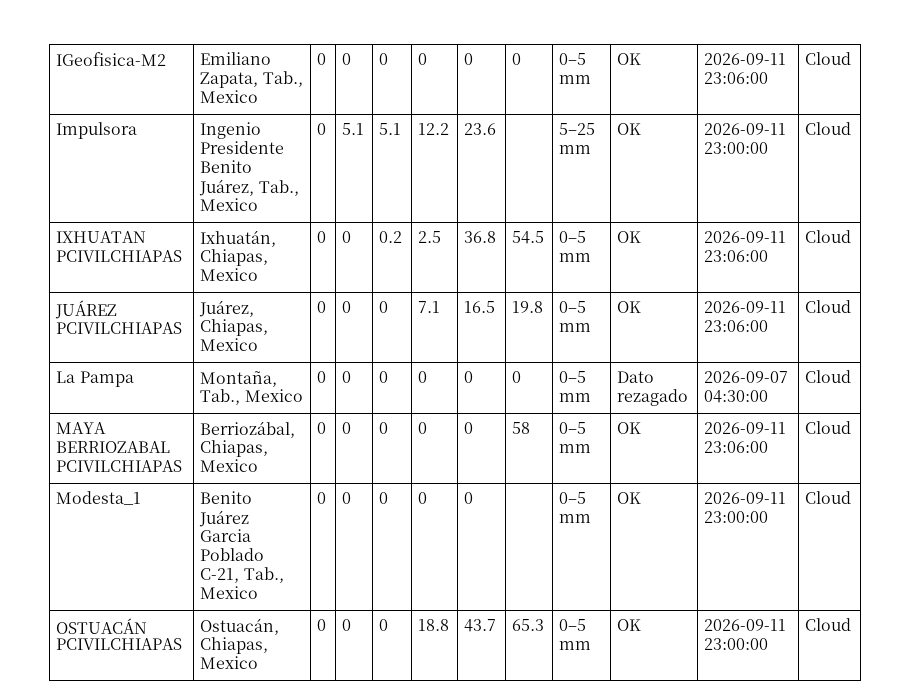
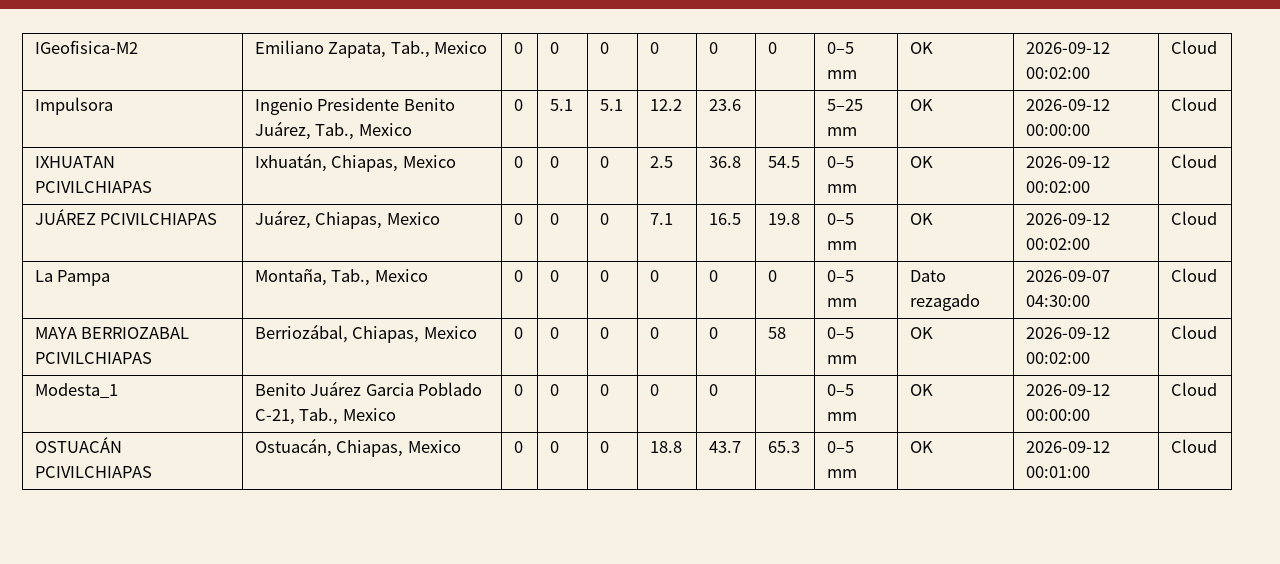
- IGeofisica-M2 | Emiliano Zapata, Tab., Mexico | 0 | 0 | 0 | 0 | 0 | 0 | 0–5 mm | OK | 2026-09-11 23:06:00 | Cloud
+ IGeofisica-M2 | Emiliano Zapata, Tab., Mexico | 0 | 0 | 0 | 0 | 0 | 0 | 0–5 mm | OK | 2026-09-12 00:02:00 | Cloud
- Impulsora | Ingenio Presidente Benito Juárez, Tab., Mexico | 0 | 5.1 | 5.1 | 12.2 | 23.6 | | 5–25 mm | OK | 2026-09-11 23:00:00 | Cloud
+ Impulsora | Ingenio Presidente Benito Juárez, Tab., Mexico | 0 | 5.1 | 5.1 | 12.2 | 23.6 | | 5–25 mm | OK | 2026-09-12 00:00:00 | Cloud
- IXHUATAN PCIVILCHIAPAS | Ixhuatán, Chiapas, Mexico | 0 | 0 | 0.2 | 2.5 | 36.8 | 54.5 | 0–5 mm | OK | 2026-09-11 23:06:00 | Cloud
+ IXHUATAN PCIVILCHIAPAS | Ixhuatán, Chiapas, Mexico | 0 | 0 | 0 | 2.5 | 36.8 | 54.5 | 0–5 mm | OK | 2026-09-12 00:02:00 | Cloud
- JUÁREZ PCIVILCHIAPAS | Juárez, Chiapas, Mexico | 0 | 0 | 0 | 7.1 | 16.5 | 19.8 | 0–5 mm | OK | 2026-09-11 23:06:00 | Cloud
+ JUÁREZ PCIVILCHIAPAS | Juárez, Chiapas, Mexico | 0 | 0 | 0 | 7.1 | 16.5 | 19.8 | 0–5 mm | OK | 2026-09-12 00:02:00 | Cloud
- MAYA BERRIOZABAL PCIVILCHIAPAS | Berriozábal, Chiapas, Mexico | 0 | 0 | 0 | 0 | 0 | 58 | 0–5 mm | OK | 2026-09-11 23:06:00 | Cloud
+ MAYA BERRIOZABAL PCIVILCHIAPAS | Berriozábal, Chiapas, Mexico | 0 | 0 | 0 | 0 | 0 | 58 | 0–5 mm | OK | 2026-09-12 00:02:00 | Cloud
- Modesta_1 | Benito Juárez Garcia Poblado C-21, Tab., Mexico | 0 | 0 | 0 | 0 | 0 | | 0–5 mm | OK | 2026-09-11 23:00:00 | Cloud
+ Modesta_1 | Benito Juárez Garcia Poblado C-21, Tab., Mexico | 0 | 0 | 0 | 0 | 0 | | 0–5 mm | OK | 2026-09-12 00:00:00 | Cloud
- OSTUACÁN PCIVILCHIAPAS | Ostuacán, Chiapas, Mexico | 0 | 0 | 0 | 18.8 | 43.7 | 65.3 | 0–5 mm | OK | 2026-09-11 23:00:00 | Cloud
+ OSTUACÁN PCIVILCHIAPAS | Ostuacán, Chiapas, Mexico | 0 | 0 | 0 | 18.8 | 43.7 | 65.3 | 0–5 mm | OK | 2026-09-12 00:01:00 | Cloud

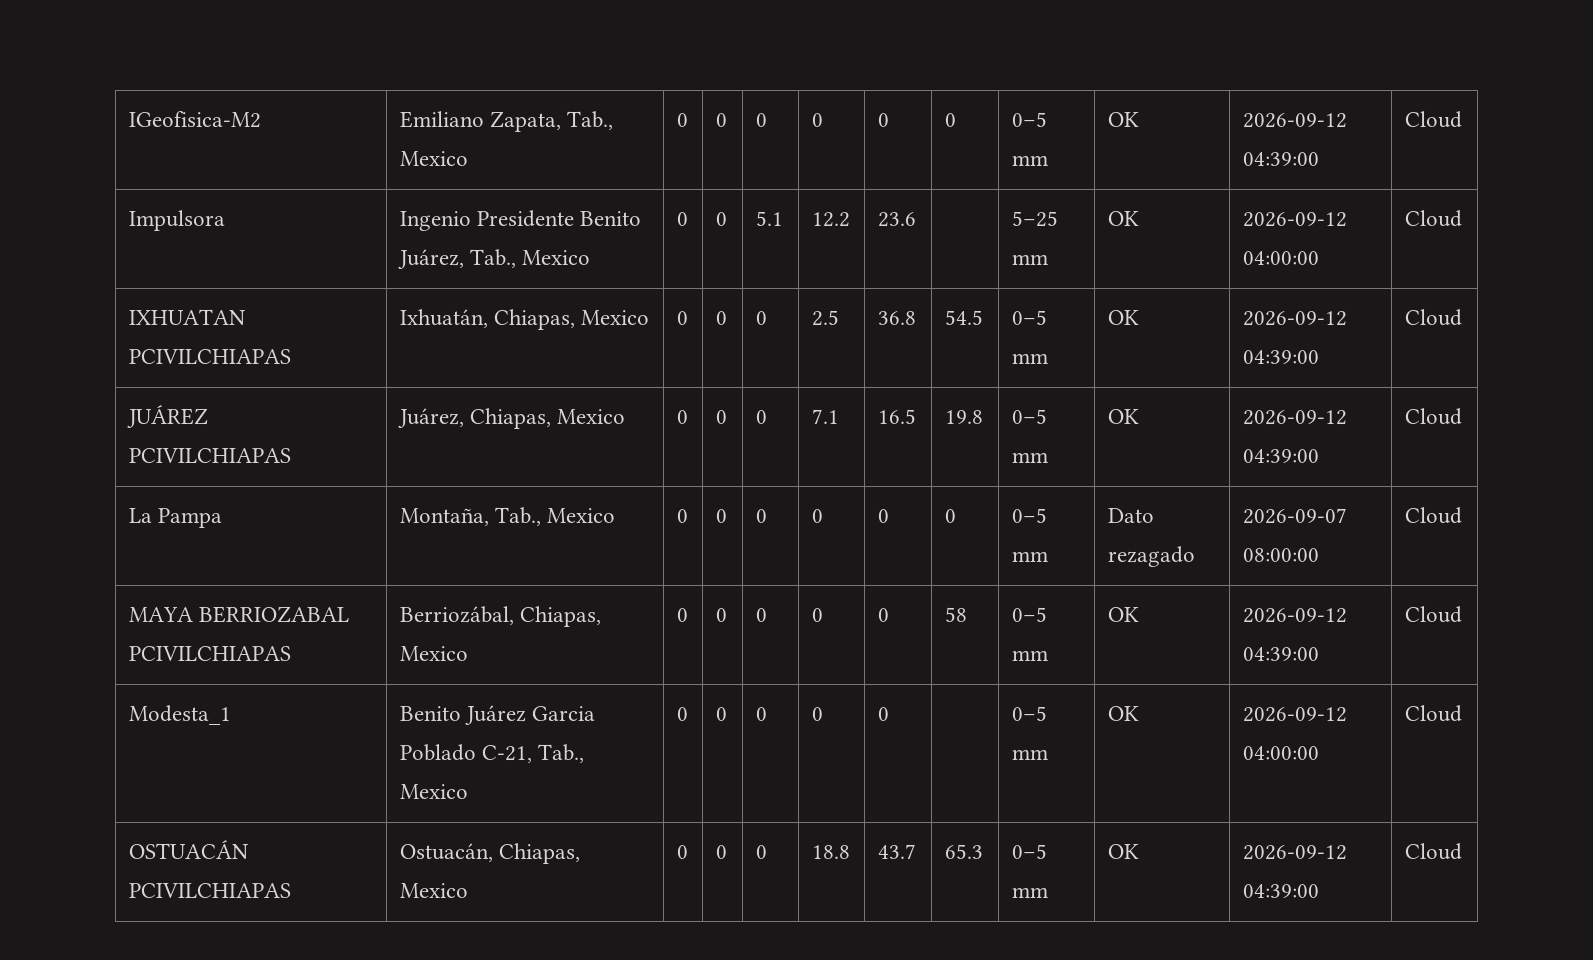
- IGeofisica-M2 | Emiliano Zapata, Tab., Mexico | 0 | 0 | 0 | 0 | 0 | 0 | 0–5 mm | OK | 2026-09-12 00:02:00 | Cloud
+ IGeofisica-M2 | Emiliano Zapata, Tab., Mexico | 0 | 0 | 0 | 0 | 0 | 0 | 0–5 mm | OK | 2026-09-12 04:39:00 | Cloud
- Impulsora | Ingenio Presidente Benito Juárez, Tab., Mexico | 0 | 5.1 | 5.1 | 12.2 | 23.6 | | 5–25 mm | OK | 2026-09-12 00:00:00 | Cloud
+ Impulsora | Ingenio Presidente Benito Juárez, Tab., Mexico | 0 | 0 | 5.1 | 12.2 | 23.6 | | 5–25 mm | OK | 2026-09-12 04:00:00 | Cloud
- IXHUATAN PCIVILCHIAPAS | Ixhuatán, Chiapas, Mexico | 0 | 0 | 0 | 2.5 | 36.8 | 54.5 | 0–5 mm | OK | 2026-09-12 00:02:00 | Cloud
+ IXHUATAN PCIVILCHIAPAS | Ixhuatán, Chiapas, Mexico | 0 | 0 | 0 | 2.5 | 36.8 | 54.5 | 0–5 mm | OK | 2026-09-12 04:39:00 | Cloud
- JUÁREZ PCIVILCHIAPAS | Juárez, Chiapas, Mexico | 0 | 0 | 0 | 7.1 | 16.5 | 19.8 | 0–5 mm | OK | 2026-09-12 00:02:00 | Cloud
+ JUÁREZ PCIVILCHIAPAS | Juárez, Chiapas, Mexico | 0 | 0 | 0 | 7.1 | 16.5 | 19.8 | 0–5 mm | OK | 2026-09-12 04:39:00 | Cloud
- La Pampa | Montaña, Tab., Mexico | 0 | 0 | 0 | 0 | 0 | 0 | 0–5 mm | Dato rezagado | 2026-09-07 04:30:00 | Cloud
+ La Pampa | Montaña, Tab., Mexico | 0 | 0 | 0 | 0 | 0 | 0 | 0–5 mm | Dato rezagado | 2026-09-07 08:00:00 | Cloud
- MAYA BERRIOZABAL PCIVILCHIAPAS | Berriozábal, Chiapas, Mexico | 0 | 0 | 0 | 0 | 0 | 58 | 0–5 mm | OK | 2026-09-12 00:02:00 | Cloud
+ MAYA BERRIOZABAL PCIVILCHIAPAS | Berriozábal, Chiapas, Mexico | 0 | 0 | 0 | 0 | 0 | 58 | 0–5 mm | OK | 2026-09-12 04:39:00 | Cloud
- Modesta_1 | Benito Juárez Garcia Poblado C-21, Tab., Mexico | 0 | 0 | 0 | 0 | 0 | | 0–5 mm | OK | 2026-09-12 00:00:00 | Cloud
+ Modesta_1 | Benito Juárez Garcia Poblado C-21, Tab., Mexico | 0 | 0 | 0 | 0 | 0 | | 0–5 mm | OK | 2026-09-12 04:00:00 | Cloud
- OSTUACÁN PCIVILCHIAPAS | Ostuacán, Chiapas, Mexico | 0 | 0 | 0 | 18.8 | 43.7 | 65.3 | 0–5 mm | OK | 2026-09-12 00:01:00 | Cloud
+ OSTUACÁN PCIVILCHIAPAS | Ostuacán, Chiapas, Mexico | 0 | 0 | 0 | 18.8 | 43.7 | 65.3 | 0–5 mm | OK | 2026-09-12 04:39:00 | Cloud

